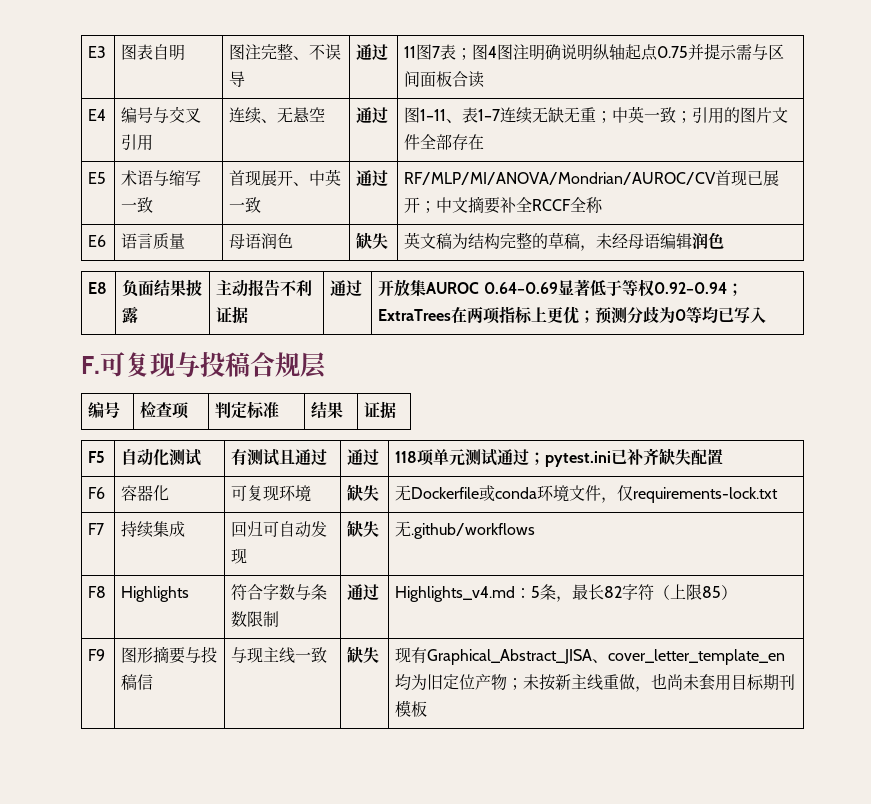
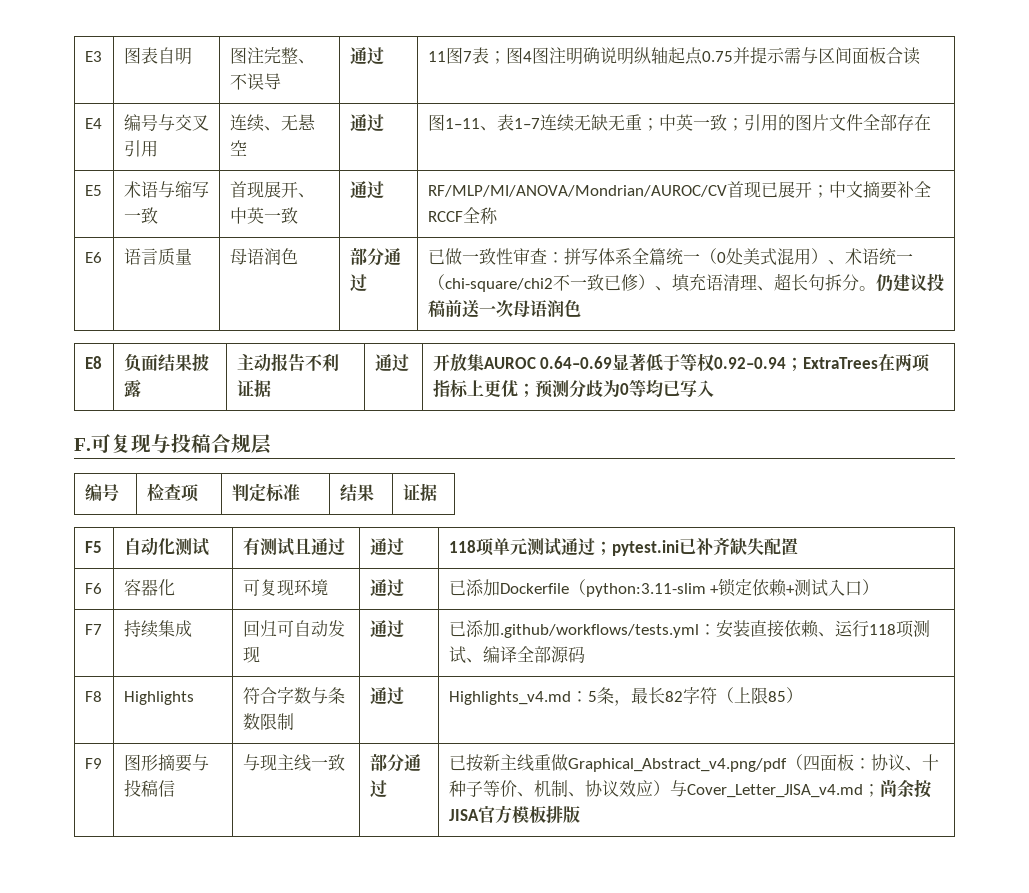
- E6 | 语言质量 | 母语润色 | 缺失 | 英文稿为结构完整的草稿，未经母语编辑润色
+ E6 | 语言质量 | 母语润色 | 部分通过 | 已做一致性审查：拼写体系全篇统一（0处美式混用）、术语统一（chi-square/chi2不一致已修）、填充语清理、超长句拆分。仍建议投稿前送一次母语润色
- F6 | 容器化 | 可复现环境 | 缺失 | 无Dockerfile或conda环境文件，仅requirements-lock.txt
+ F6 | 容器化 | 可复现环境 | 通过 | 已添加Dockerfile（python:3.11-slim +锁定依赖+测试入口）
- F7 | 持续集成 | 回归可自动发现 | 缺失 | 无.github/workflows
+ F7 | 持续集成 | 回归可自动发现 | 通过 | 已添加.github/workflows/tests.yml：安装直接依赖、运行118项测试、编译全部源码
- F9 | 图形摘要与投稿信 | 与现主线一致 | 缺失 | 现有Graphical_Abstract_JISA、cover_letter_template_en均为旧定位产物；未按新主线重做，也尚未套用目标期刊模板
+ F9 | 图形摘要与投稿信 | 与现主线一致 | 部分通过 | 已按新主线重做Graphical_Abstract_v4.png/pdf（四面板：协议、十种子等价、机制、协议效应）与Cover_Letter_JISA_v4.md；尚余按JISA官方模板排版

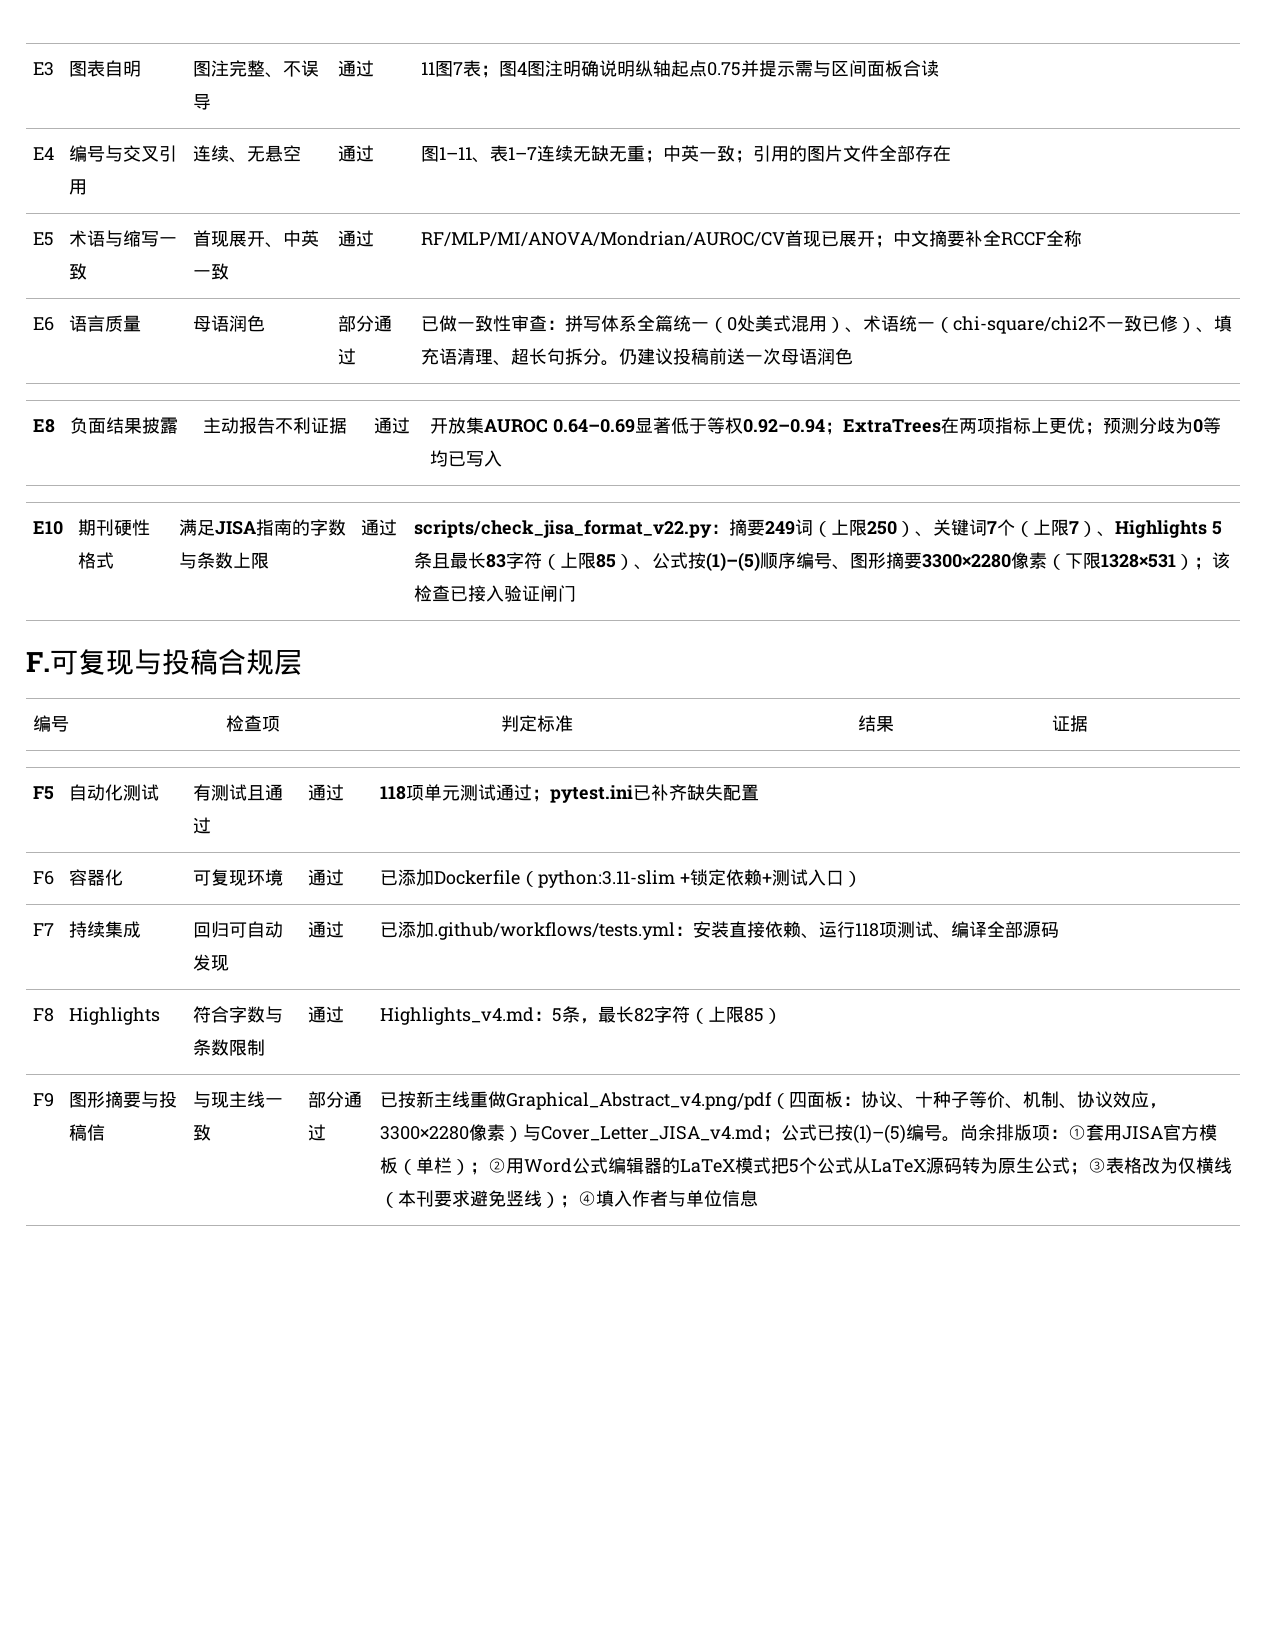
+ E10 | 期刊硬性格式 | 满足JISA指南的字数与条数上限 | 通过 | scripts/check_jisa_format_v22.py：摘要249词（上限250）、关键词7个（上限7）、Highlights 5条且最长83字符（上限85）、公式按(1)–(5)顺序编号、图形摘要3300×2280像素（下限1328×531）；该检查已接入验证闸门
- 已按新主线重做Graphical_Abstract_v4.png/pdf（四面板：协议、十种子等价、机制、协议效应）与Cover_Letter_JISA_v4.md；尚余按JISA官方模板排版
+ 已按新主线重做Graphical_Abstract_v4.png/pdf（四面板：协议、十种子等价、机制、协议效应，3300×2280像素）与Cover_Letter_JISA_v4.md；公式已按(1)–(5)编号。尚余排版项：①套用JISA官方模板（单栏）；②用Word公式编辑器的LaTeX模式把5个公式从LaTeX源码转为原生公式；③表格改为仅横线（本刊要求避免竖线）；④填入作者与单位信息

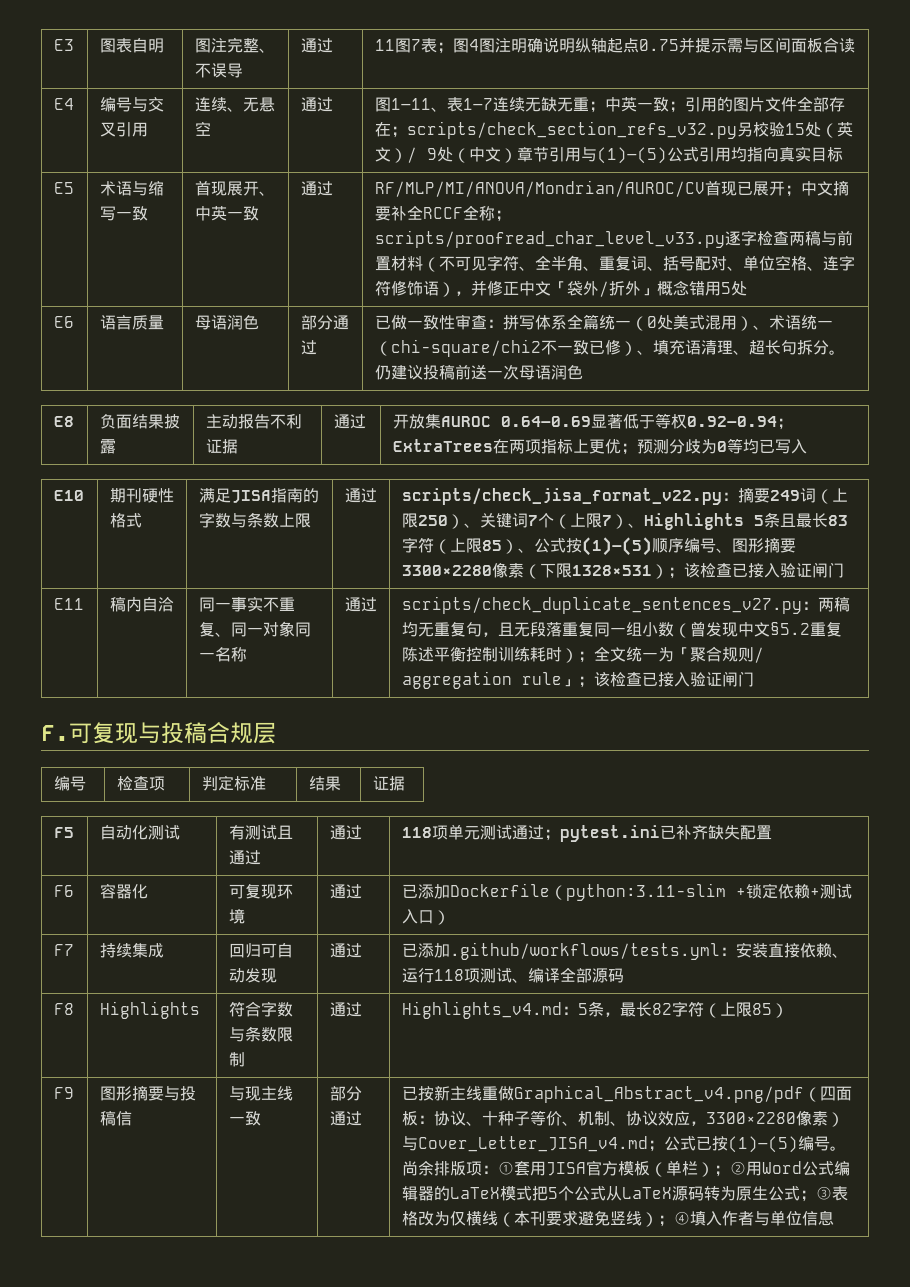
- 图1–11、表1–7连续无缺无重；中英一致；引用的图片文件全部存在
+ 图1–11、表1–7连续无缺无重；中英一致；引用的图片文件全部存在；scripts/check_section_refs_v32.py另校验15处（英文）/ 9处（中文）章节引用与(1)–(5)公式引用均指向真实目标
- RF/MLP/MI/ANOVA/Mondrian/AUROC/CV首现已展开；中文摘要补全RCCF全称
+ RF/MLP/MI/ANOVA/Mondrian/AUROC/CV首现已展开；中文摘要补全RCCF全称；scripts/proofread_char_level_v33.py逐字检查两稿与前置材料（不可见字符、全半角、重复词、括号配对、单位空格、连字符修饰语），并修正中文「袋外/折外」概念错用5处
+ E11 | 稿内自洽 | 同一事实不重复、同一对象同一名称 | 通过 | scripts/check_duplicate_sentences_v27.py：两稿均无重复句，且无段落重复同一组小数（曾发现中文§5.2重复陈述平衡控制训练耗时）；全文统一为「聚合规则/ aggregation rule」；该检查已接入验证闸门

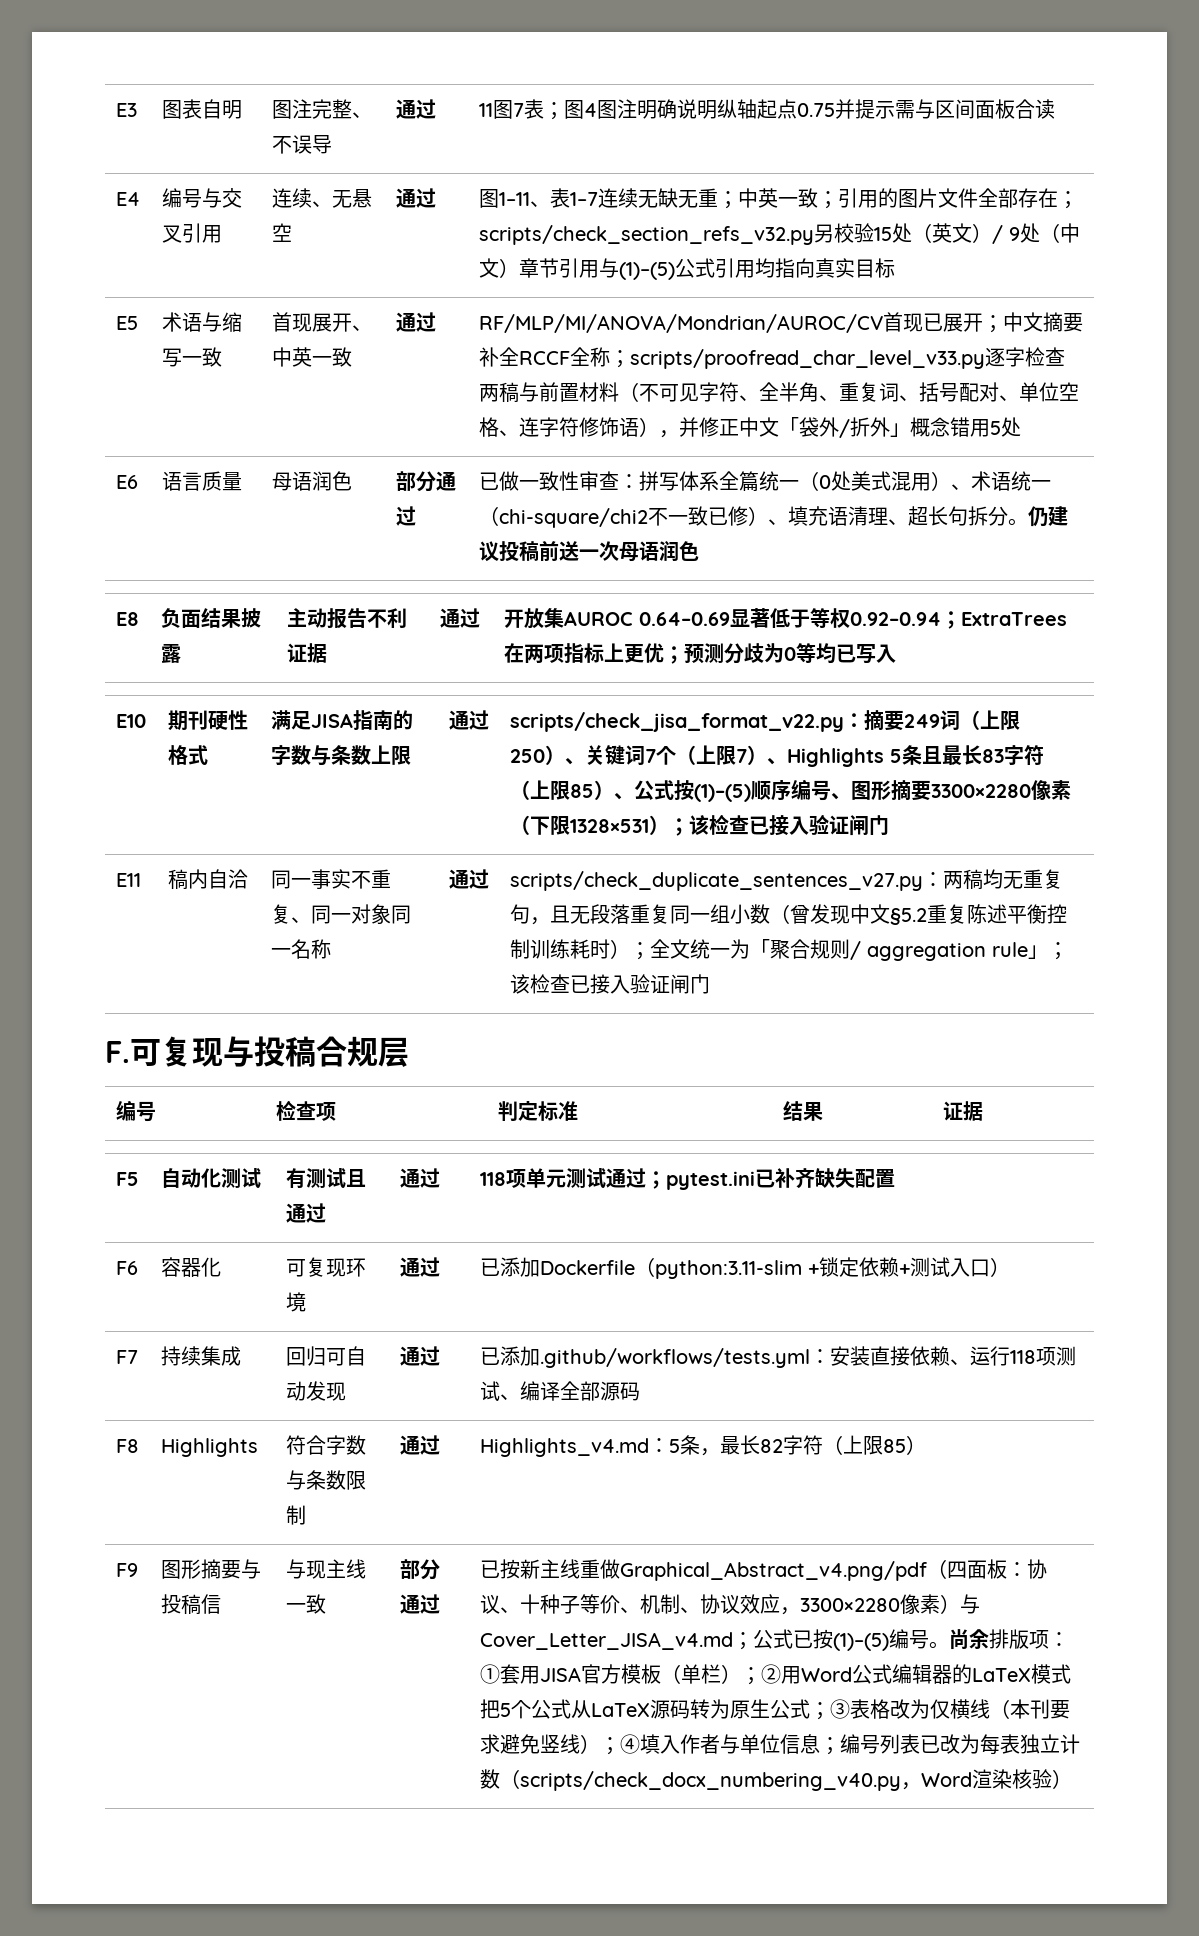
- 尚余排版项：①套用JISA官方模板（单栏）；②用Word公式编辑器的LaTeX模式把5个公式从LaTeX源码转为原生公式；③表格改为仅横线（本刊要求避免竖线）；④填入作者与单位信息
+ 尚余排版项：①套用JISA官方模板（单栏）；②用Word公式编辑器的LaTeX模式把5个公式从LaTeX源码转为原生公式；③表格改为仅横线（本刊要求避免竖线）；④填入作者与单位信息；编号列表已改为每表独立计数（scripts/check_docx_numbering_v40.py，Word渲染核验）

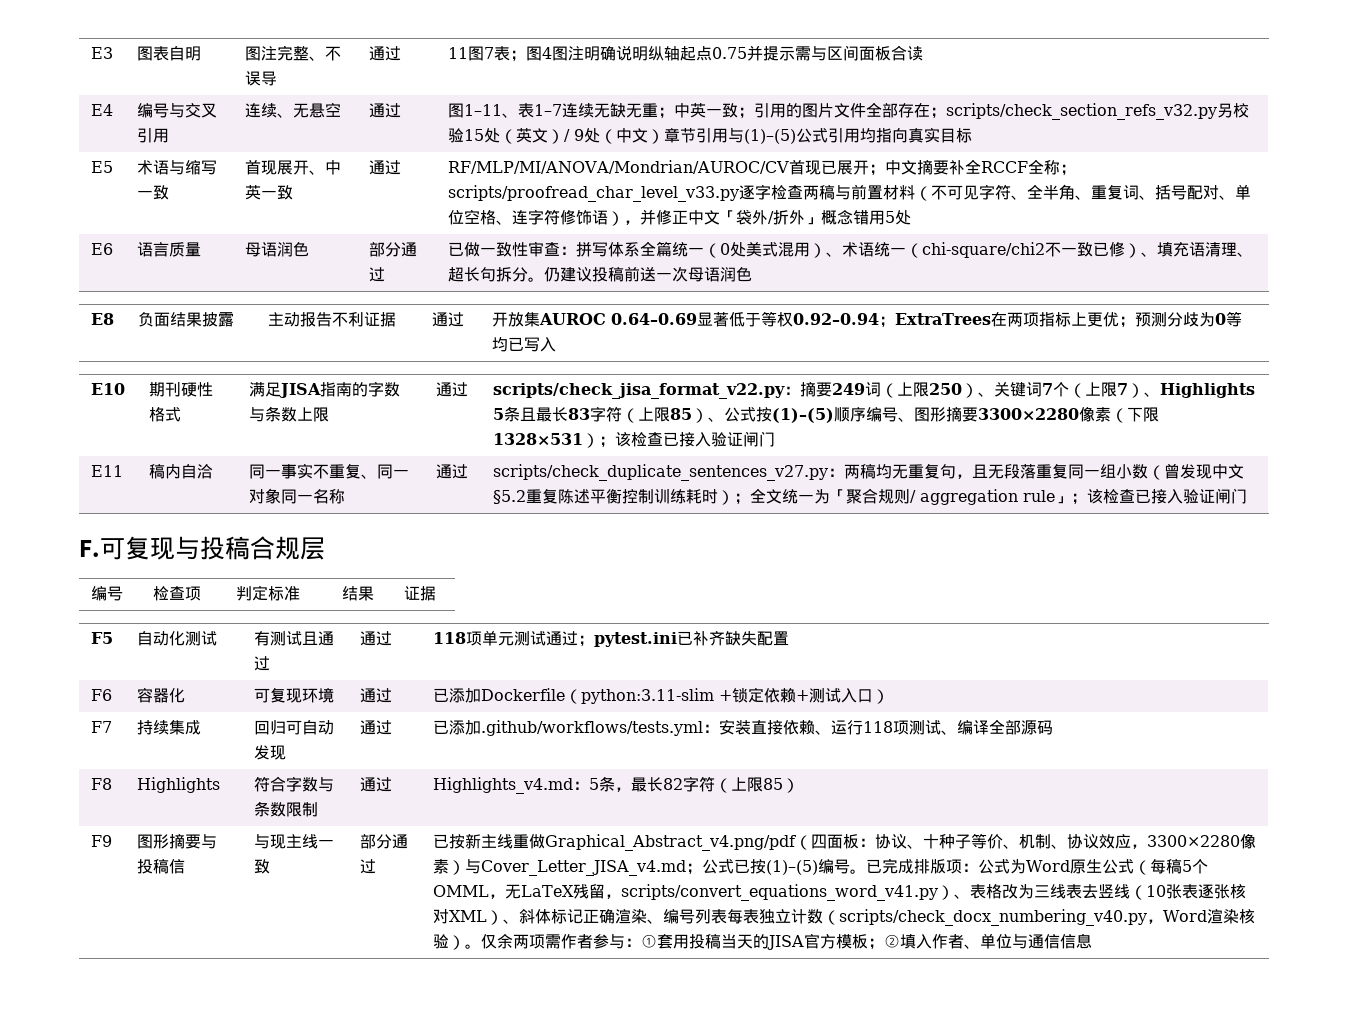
- 尚余排版项：①套用JISA官方模板（单栏）；②用Word公式编辑器的LaTeX模式把5个公式从LaTeX源码转为原生公式；③表格改为仅横线（本刊要求避免竖线）；④填入作者与单位信息；编号列表已改为每表独立计数（scripts/check_docx_numbering_v40.py，Word渲染核验）
+ 已完成排版项：公式为Word原生公式（每稿5个OMML，无LaTeX残留，scripts/convert_equations_word_v41.py）、表格改为三线表去竖线（10张表逐张核对XML）、斜体标记正确渲染、编号列表每表独立计数（scripts/check_docx_numbering_v40.py，Word渲染核验）。仅余两项需作者参与：①套用投稿当天的JISA官方模板；②填入作者、单位与通信信息

